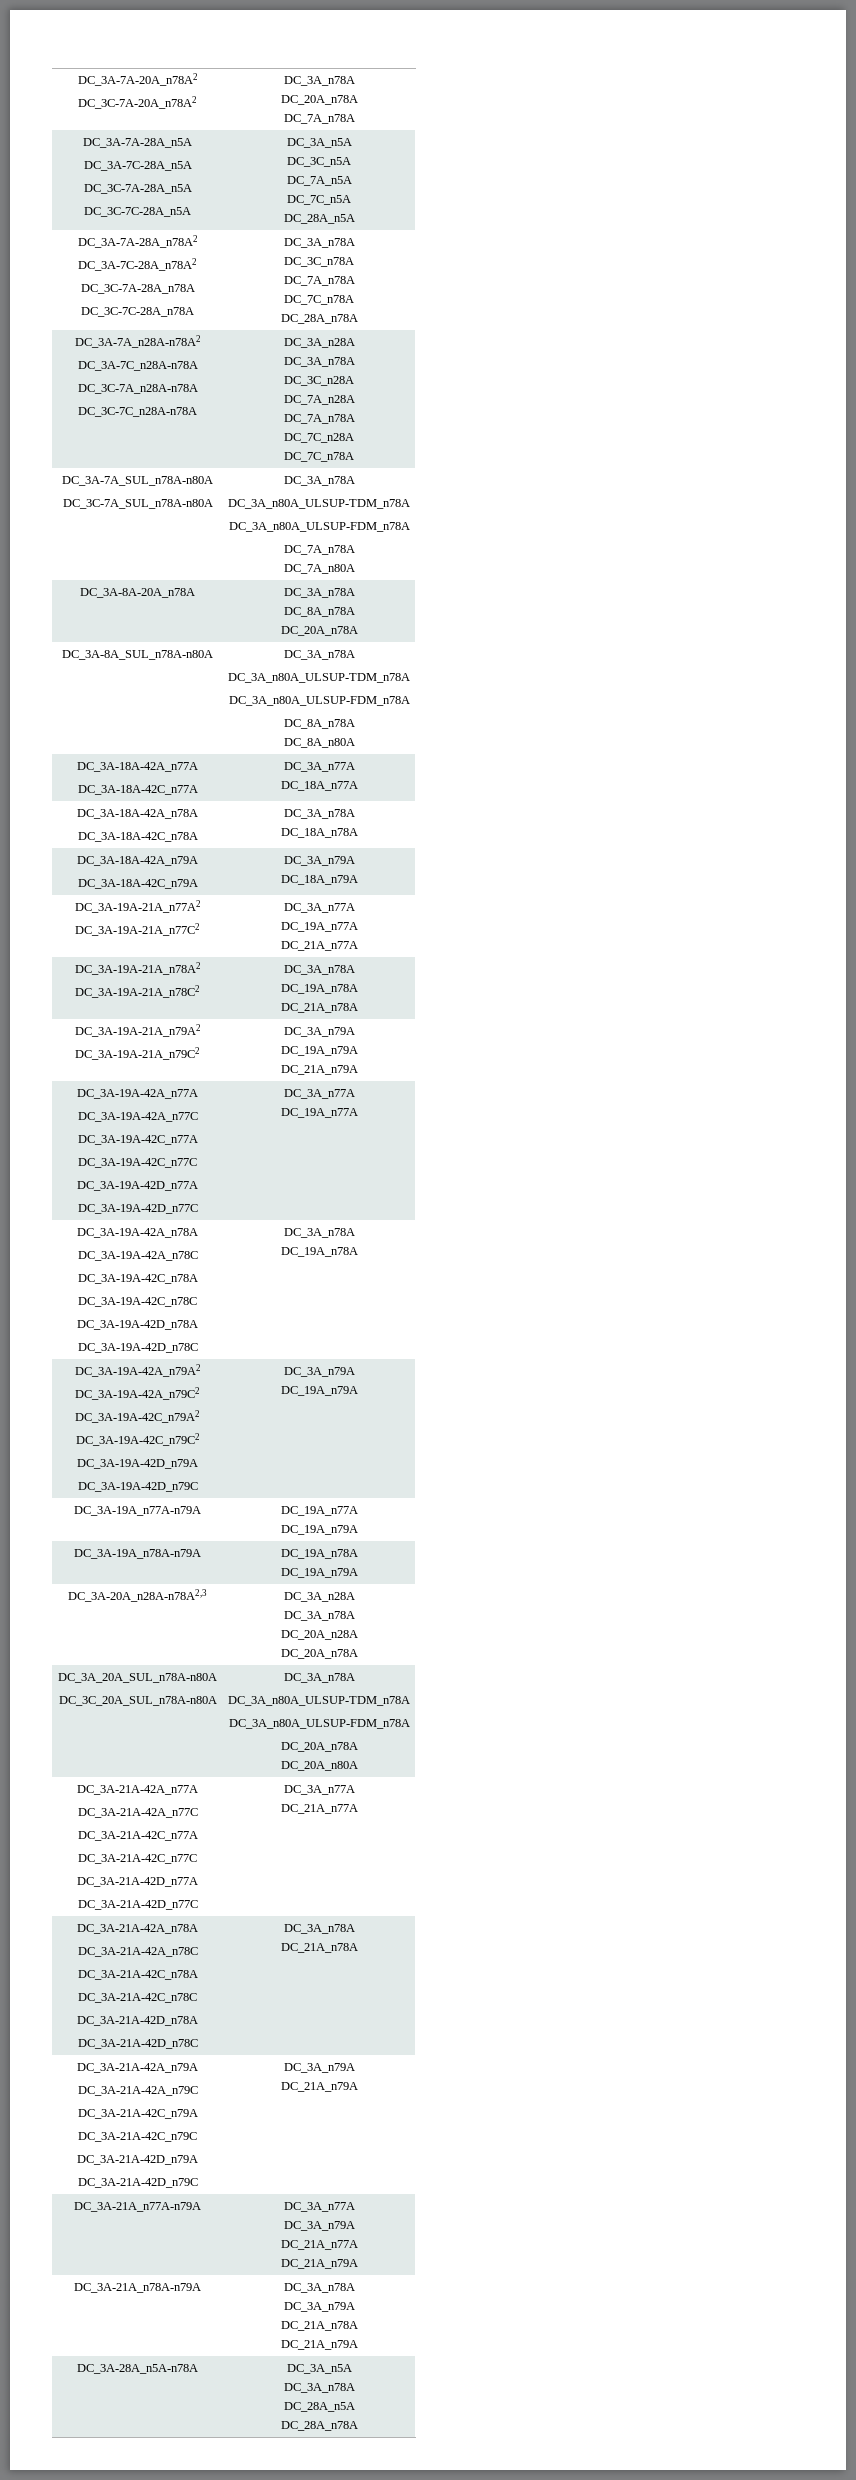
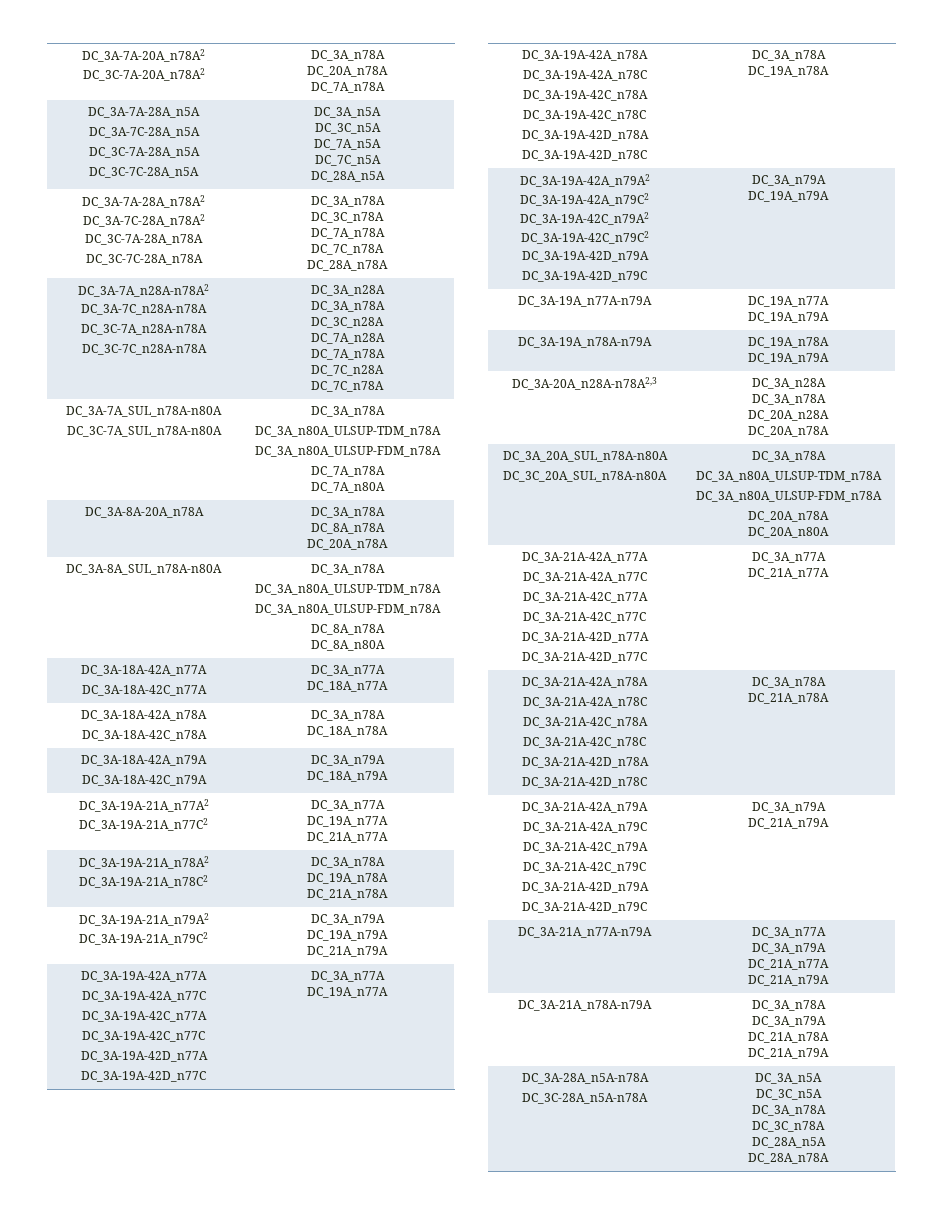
- DC_3A-28A_n5A-n78A | DC_3A_n5A
+ DC_3A-28A_n5A-n78A
+ DC_3C-28A_n5A-n78A | DC_3A_n5A
+ DC_3C_n5A
  DC_3A_n78A
+ DC_3C_n78A

